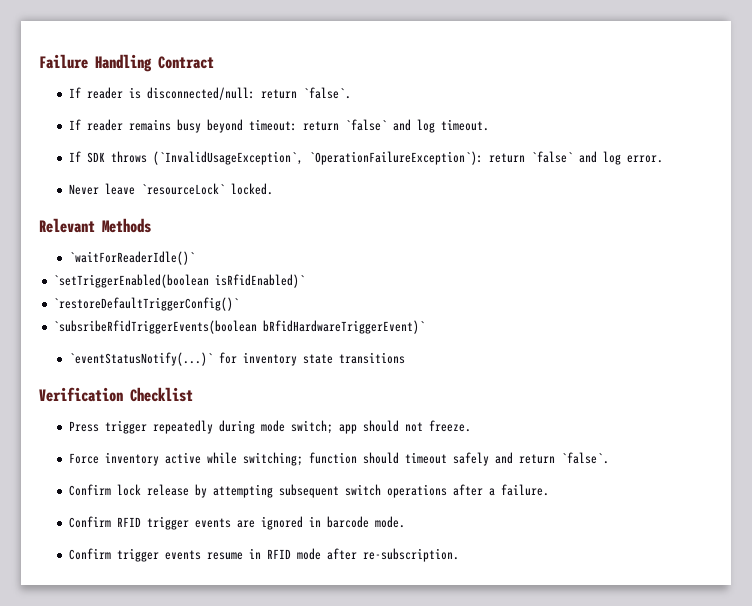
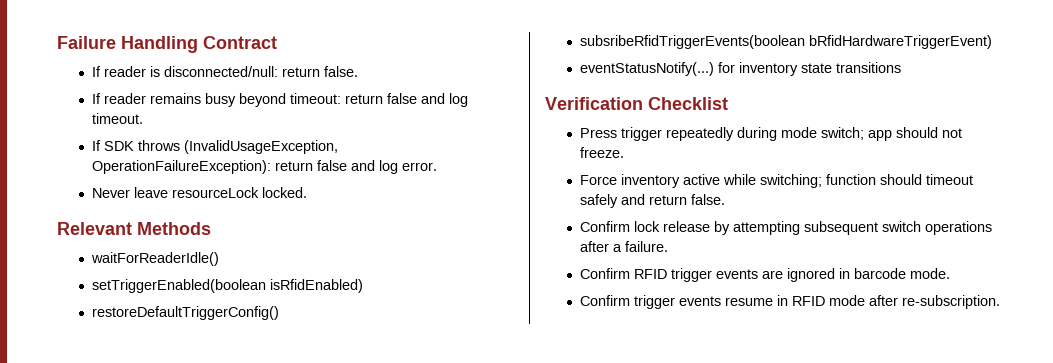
- If reader is disconnected/null: return `false`.
+ If reader is disconnected/null: return false.
- If reader remains busy beyond timeout: return `false` and log timeout.
+ If reader remains busy beyond timeout: return false and log timeout.
- If SDK throws (`InvalidUsageException`, `OperationFailureException`): return `false` and log error.
+ If SDK throws (InvalidUsageException, OperationFailureException): return false and log error.
- Never leave `resourceLock` locked.
+ Never leave resourceLock locked.
- `waitForReaderIdle()`
- `setTriggerEnabled(boolean isRfidEnabled)`
- `restoreDefaultTriggerConfig()`
- `subsribeRfidTriggerEvents(boolean bRfidHardwareTriggerEvent)`
- `eventStatusNotify(...)` for inventory state transitions
+ waitForReaderIdle()
+ setTriggerEnabled(boolean isRfidEnabled)
+ restoreDefaultTriggerConfig()
+ subsribeRfidTriggerEvents(boolean bRfidHardwareTriggerEvent)
+ eventStatusNotify(...) for inventory state transitions
- Force inventory active while switching; function should timeout safely and return `false`.
+ Force inventory active while switching; function should timeout safely and return false.

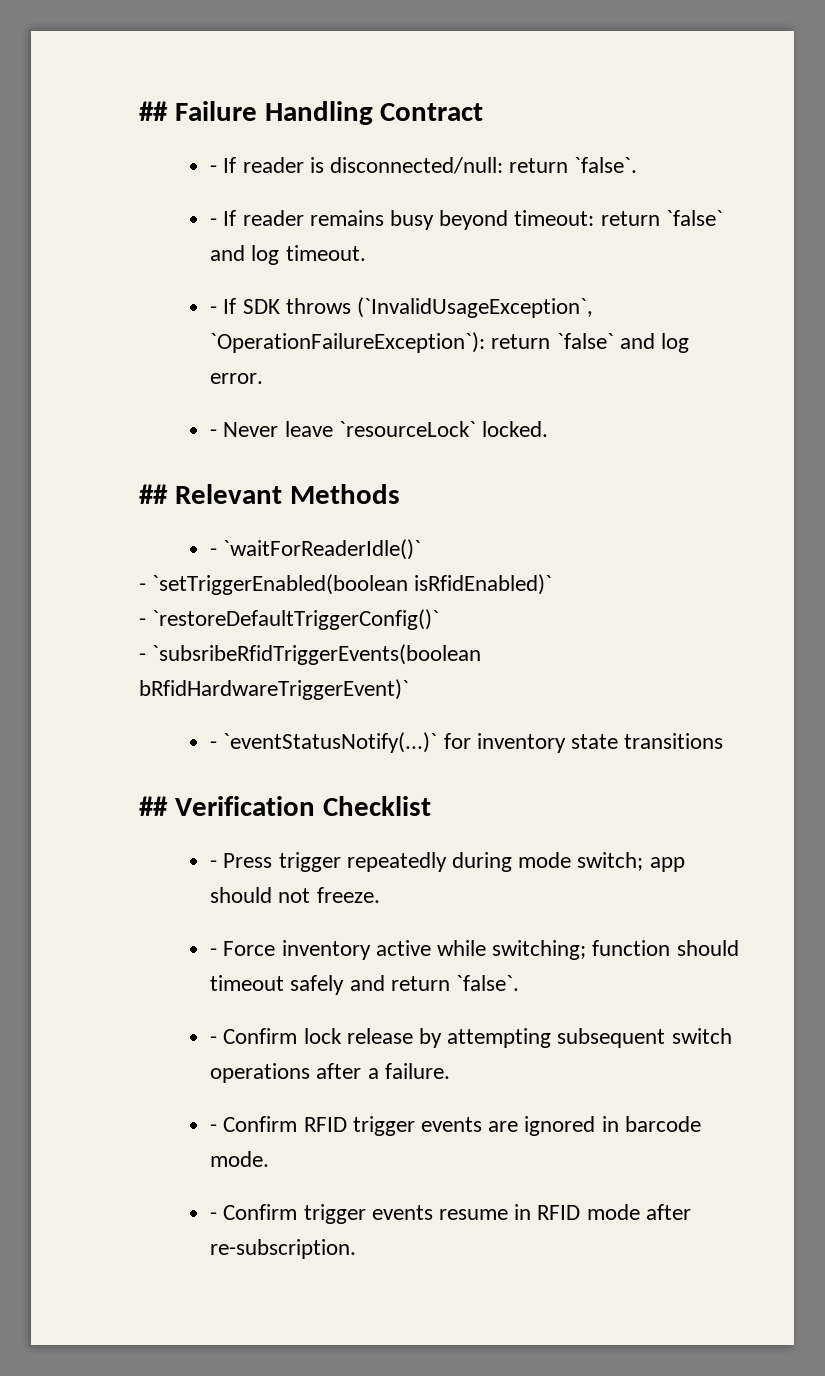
- Failure Handling Contract
+ ## Failure Handling Contract
- If reader is disconnected/null: return false.
- If reader remains busy beyond timeout: return false and log timeout.
+ - If reader is disconnected/null: return `false`.
+ - If reader remains busy beyond timeout: return `false` and log timeout.
- If SDK throws (InvalidUsageException, OperationFailureException): return false and log error.
+ - If SDK throws (`InvalidUsageException`, `OperationFailureException`): return `false` and log error.
- Never leave resourceLock locked.
+ - Never leave `resourceLock` locked.
- Relevant Methods
+ ## Relevant Methods
- waitForReaderIdle()
- setTriggerEnabled(boolean isRfidEnabled)
- restoreDefaultTriggerConfig()
- subsribeRfidTriggerEvents(boolean bRfidHardwareTriggerEvent)
- eventStatusNotify(...) for inventory state transitions
+ - `waitForReaderIdle()`
+ - `setTriggerEnabled(boolean isRfidEnabled)`
+ - `restoreDefaultTriggerConfig()`
+ - `subsribeRfidTriggerEvents(boolean bRfidHardwareTriggerEvent)`
+ - `eventStatusNotify(...)` for inventory state transitions
- Verification Checklist
+ ## Verification Checklist
- Press trigger repeatedly during mode switch; app should not freeze.
+ - Press trigger repeatedly during mode switch; app should not freeze.
- Force inventory active while switching; function should timeout safely and return false.
- Confirm lock release by attempting subsequent switch operations after a failure.
+ - Force inventory active while switching; function should timeout safely and return `false`.
+ - Confirm lock release by attempting subsequent switch operations after a failure.
- Confirm RFID trigger events are ignored in barcode mode.
+ - Confirm RFID trigger events are ignored in barcode mode.
- Confirm trigger events resume in RFID mode after re-subscription.
+ - Confirm trigger events resume in RFID mode after re-subscription.

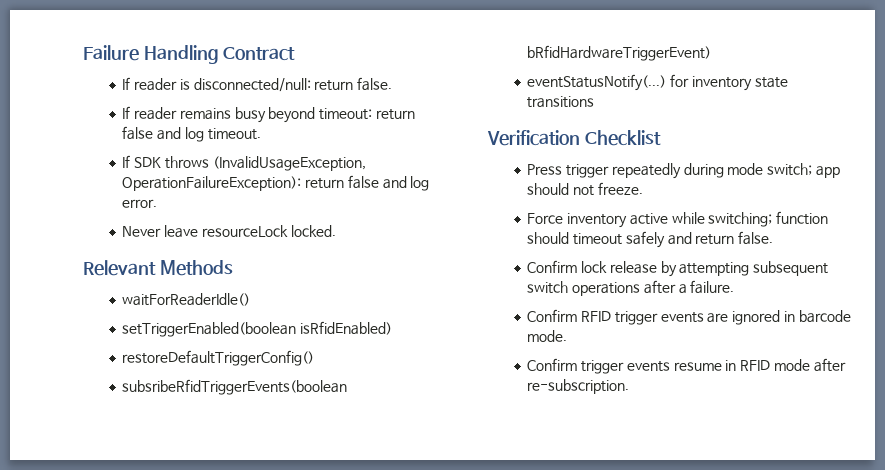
- ## Failure Handling Contract
+ Failure Handling Contract
- - If reader is disconnected/null: return `false`.
- - If reader remains busy beyond timeout: return `false` and log timeout.
+ If reader is disconnected/null: return false.
+ If reader remains busy beyond timeout: return false and log timeout.
- - If SDK throws (`InvalidUsageException`, `OperationFailureException`): return `false` and log error.
+ If SDK throws (InvalidUsageException, OperationFailureException): return false and log error.
- - Never leave `resourceLock` locked.
+ Never leave resourceLock locked.
- ## Relevant Methods
+ Relevant Methods
- - `waitForReaderIdle()`
- - `setTriggerEnabled(boolean isRfidEnabled)`
- - `restoreDefaultTriggerConfig()`
- - `subsribeRfidTriggerEvents(boolean bRfidHardwareTriggerEvent)`
- - `eventStatusNotify(...)` for inventory state transitions
+ waitForReaderIdle()
+ setTriggerEnabled(boolean isRfidEnabled)
+ restoreDefaultTriggerConfig()
+ subsribeRfidTriggerEvents(boolean bRfidHardwareTriggerEvent)
+ eventStatusNotify(...) for inventory state transitions
- ## Verification Checklist
+ Verification Checklist
- - Press trigger repeatedly during mode switch; app should not freeze.
+ Press trigger repeatedly during mode switch; app should not freeze.
- - Force inventory active while switching; function should timeout safely and return `false`.
- - Confirm lock release by attempting subsequent switch operations after a failure.
+ Force inventory active while switching; function should timeout safely and return false.
+ Confirm lock release by attempting subsequent switch operations after a failure.
- - Confirm RFID trigger events are ignored in barcode mode.
+ Confirm RFID trigger events are ignored in barcode mode.
- - Confirm trigger events resume in RFID mode after re-subscription.
+ Confirm trigger events resume in RFID mode after re-subscription.

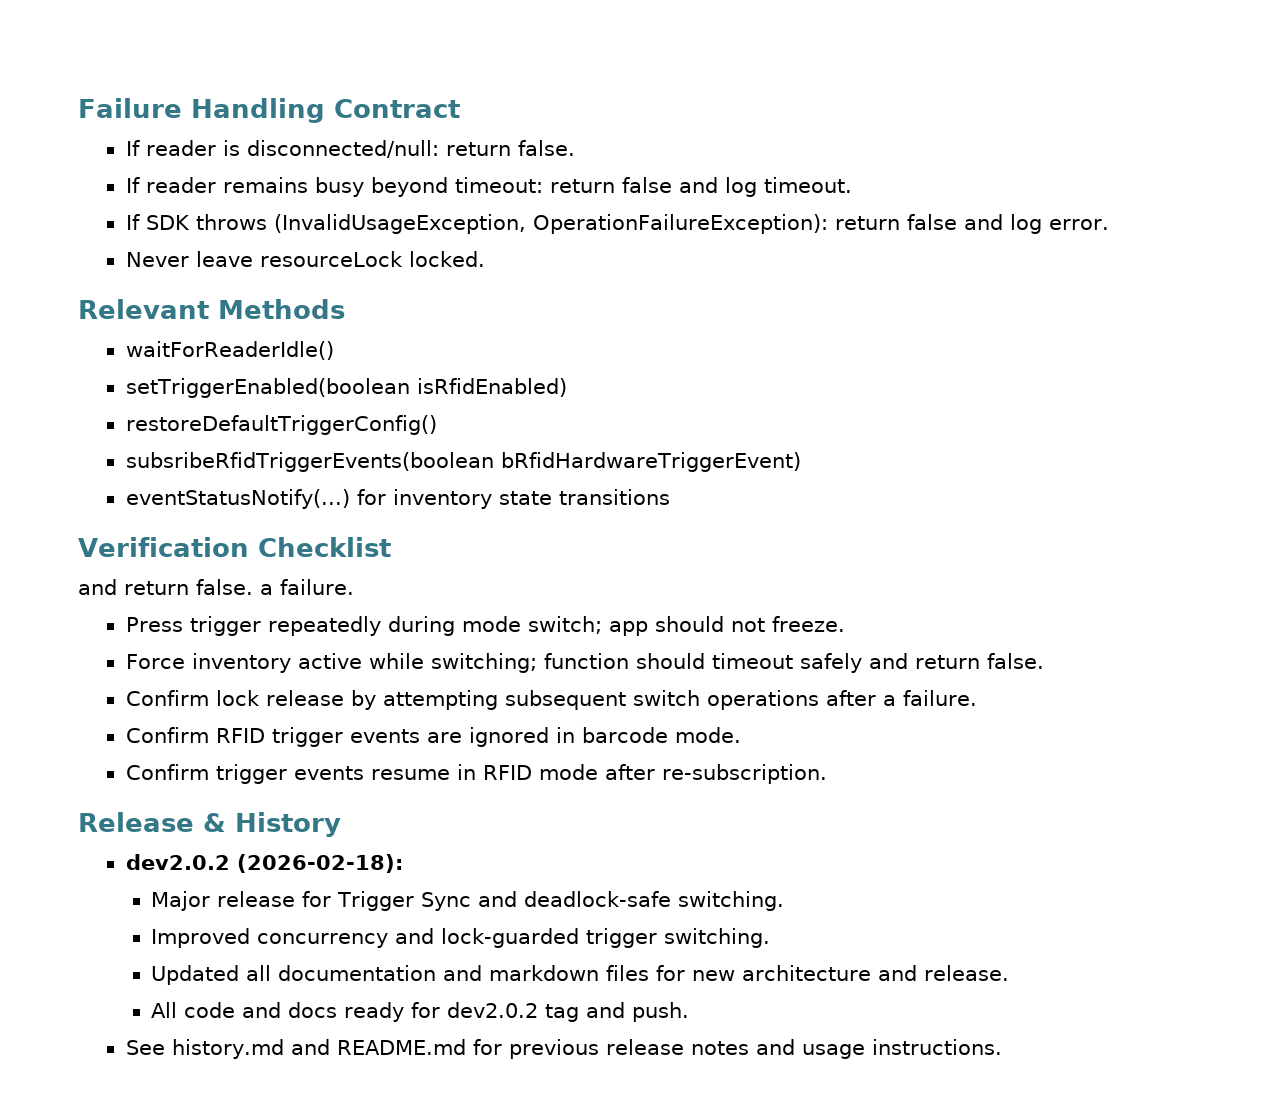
+ and return false. a failure.
+ Release & History
+ dev2.0.2 (2026-02-18):
+ Major release for Trigger Sync and deadlock-safe switching.
+ Improved concurrency and lock-guarded trigger switching.
+ Updated all documentation and markdown files for new architecture and release.
+ All code and docs ready for dev2.0.2 tag and push.
+ See history.md and README.md for previous release notes and usage instructions.

